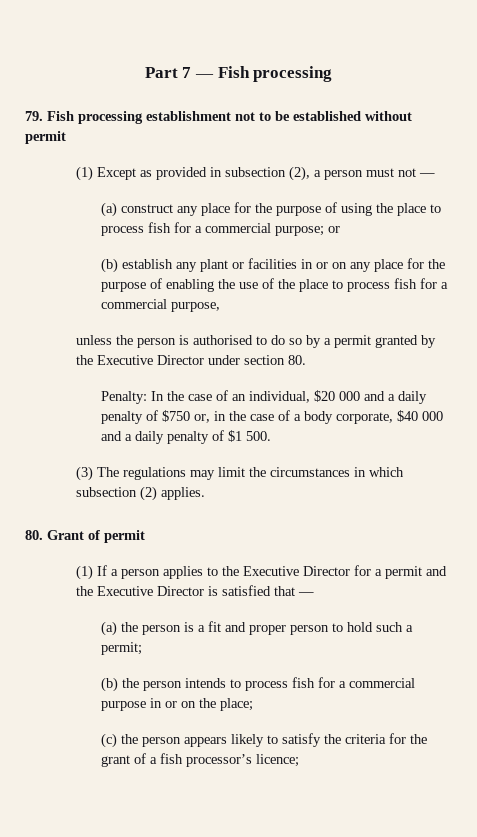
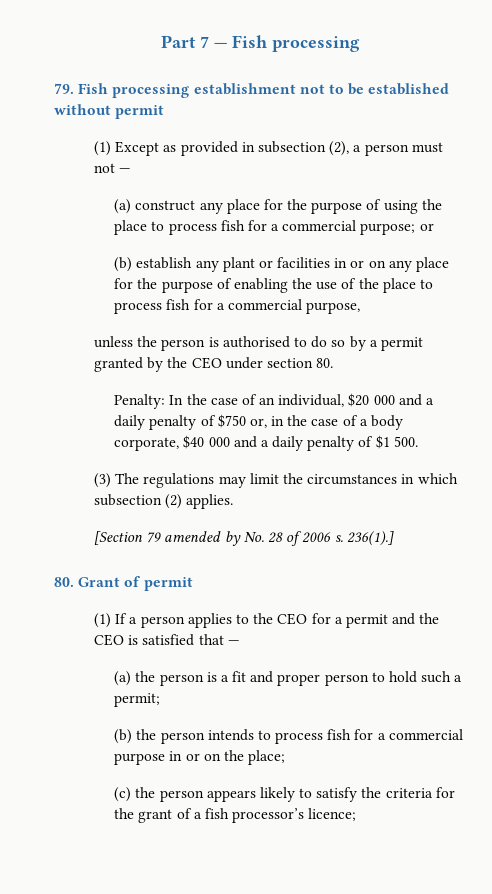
- unless the person is authorised to do so by a permit granted by the Executive Director under section 80.
+ unless the person is authorised to do so by a permit granted by the CEO under section 80.
+ [Section 79 amended by No. 28 of 2006 s. 236(1).]
- (1) If a person applies to the Executive Director for a permit and the Executive Director is satisfied that —
+ (1) If a person applies to the CEO for a permit and the CEO is satisfied that —

